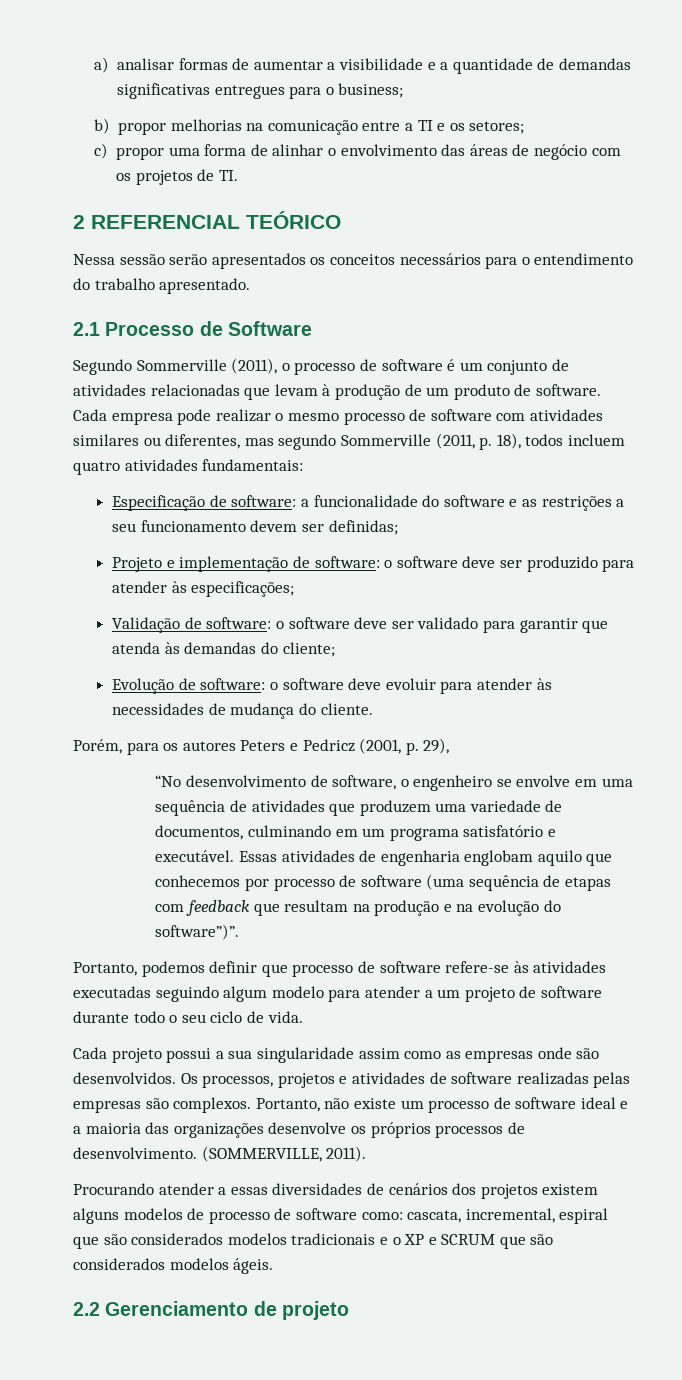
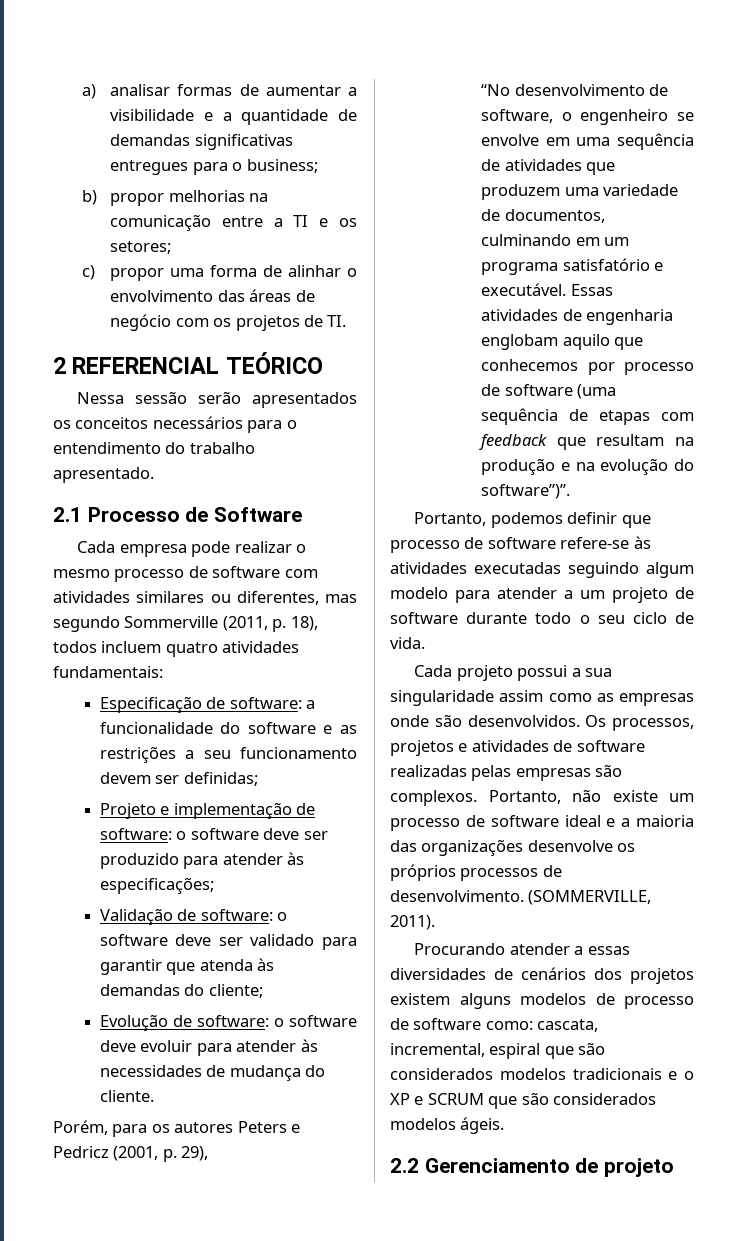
- Segundo Sommerville (2011), o processo de software é um conjunto de atividades relacionadas que levam à produção de um produto de software.

